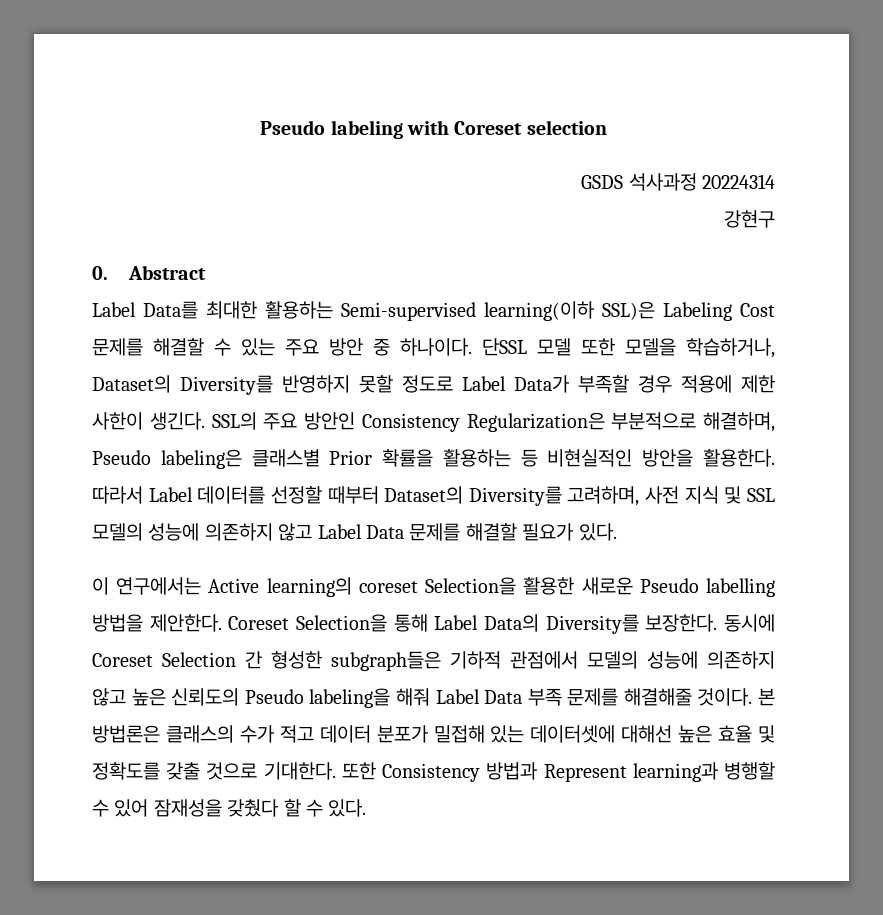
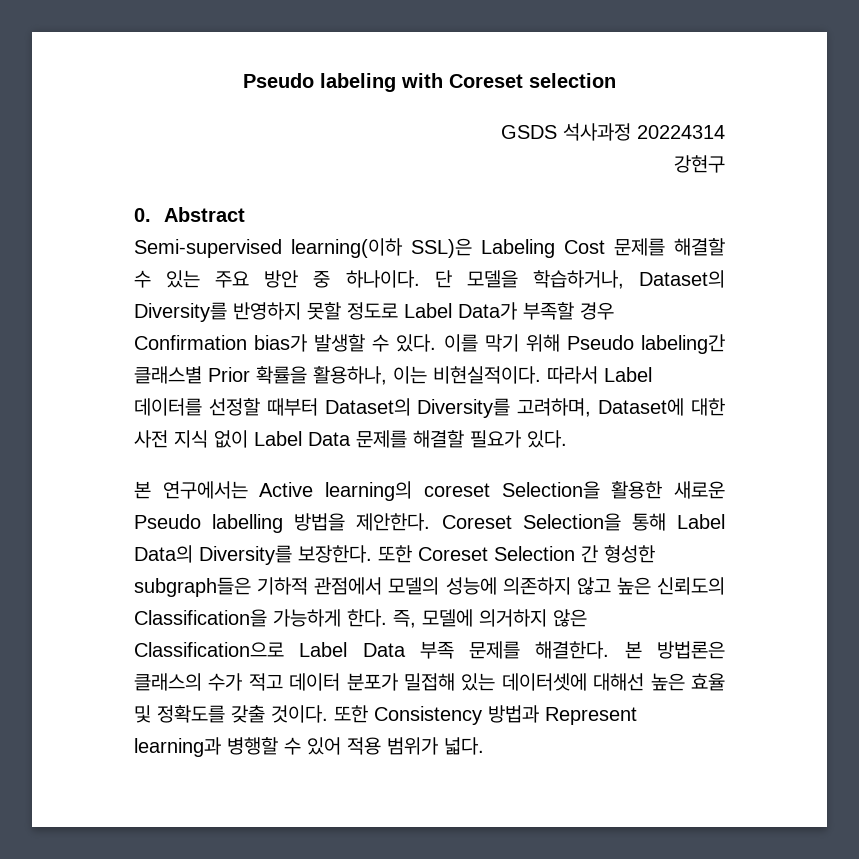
- Label Data를 최대한 활용하는 Semi-supervised learning(이하 SSL)은 Labeling Cost 문제를 해결할 수 있는 주요 방안 중 하나이다.
+ Semi-supervised learning(이하 SSL)은 Labeling Cost 문제를 해결할 수 있는 주요 방안 중 하나이다.
- 단SSL 모델 또한 모델을 학습하거나, Dataset의 Diversity를 반영하지 못할 정도로 Label Data가 부족할 경우 적용에 제한 사한이 생긴다. SSL의 주요 방안인 Consistency Regularization은 부분적으로 해결하며, Pseudo labeling은 클래스별 Prior 확률을 활용하는 등 비현실적인 방안을 활용한다.
+ 단 모델을 학습하거나, Dataset의 Diversity를 반영하지 못할 정도로 Label Data가 부족할 경우 Confirmation bias가 발생할 수 있다. 이를 막기 위해 Pseudo labeling간 클래스별 Prior 확률을 활용하나, 이는 비현실적이다.
- 따라서 Label 데이터를 선정할 때부터 Dataset의 Diversity를 고려하며, 사전 지식 및 SSL 모델의 성능에 의존하지 않고 Label Data 문제를 해결할 필요가 있다.
+ 따라서 Label 데이터를 선정할 때부터 Dataset의 Diversity를 고려하며, Dataset에 대한 사전 지식 없이 Label Data 문제를 해결할 필요가 있다.
- 이 연구에서는 Active learning의 coreset Selection을 활용한 새로운 Pseudo labelling 방법을 제안한다.
+ 본 연구에서는 Active learning의 coreset Selection을 활용한 새로운 Pseudo labelling 방법을 제안한다.
- 동시에 Coreset Selection 간 형성한 subgraph들은 기하적 관점에서 모델의 성능에 의존하지 않고 높은 신뢰도의 Pseudo labeling을 해줘 Label Data 부족 문제를 해결해줄 것이다.
+ 또한 Coreset Selection 간 형성한 subgraph들은 기하적 관점에서 모델의 성능에 의존하지 않고 높은 신뢰도의 Classification을 가능하게 한다. 즉, 모델에 의거하지 않은 Classification으로 Label Data 부족 문제를 해결한다.
- 본 방법론은 클래스의 수가 적고 데이터 분포가 밀접해 있는 데이터셋에 대해선 높은 효율 및 정확도를 갖출 것으로 기대한다.
+ 본 방법론은 클래스의 수가 적고 데이터 분포가 밀접해 있는 데이터셋에 대해선 높은 효율 및 정확도를 갖출 것이다.
- 또한 Consistency 방법과 Represent learning과 병행할 수 있어 잠재성을 갖췄다 할 수 있다.
+ 또한 Consistency 방법과 Represent learning과 병행할 수 있어 적용 범위가 넓다.

